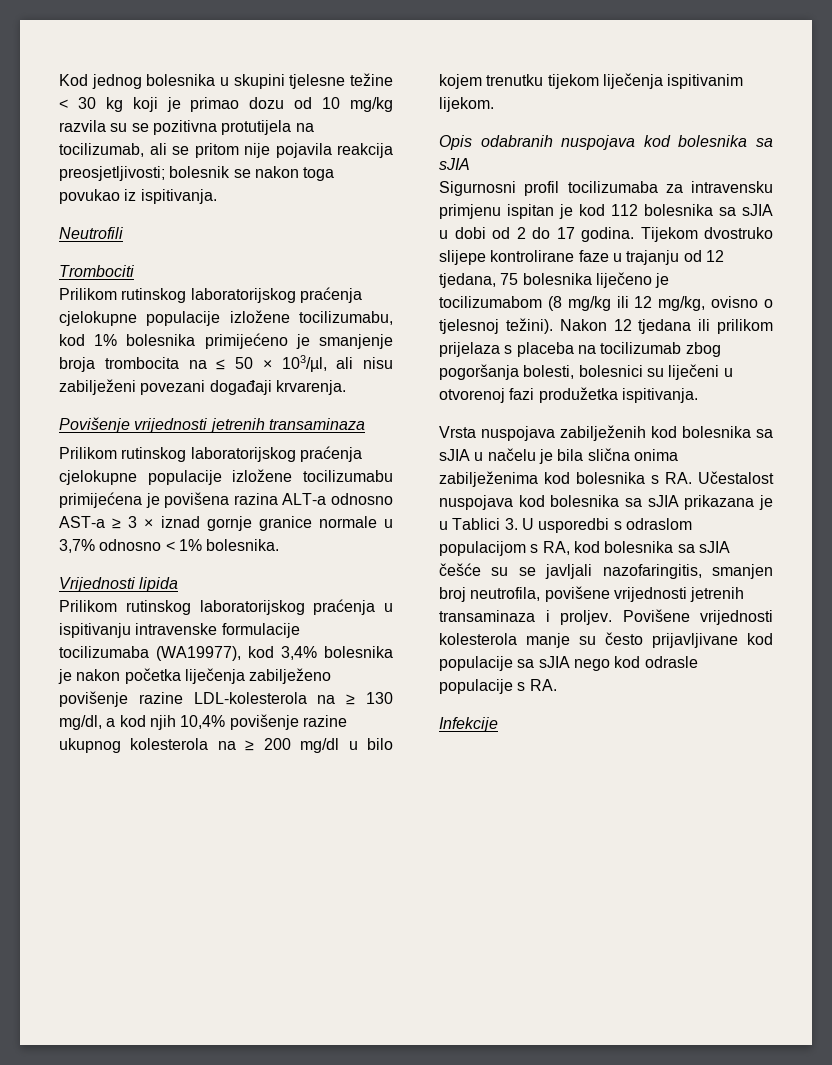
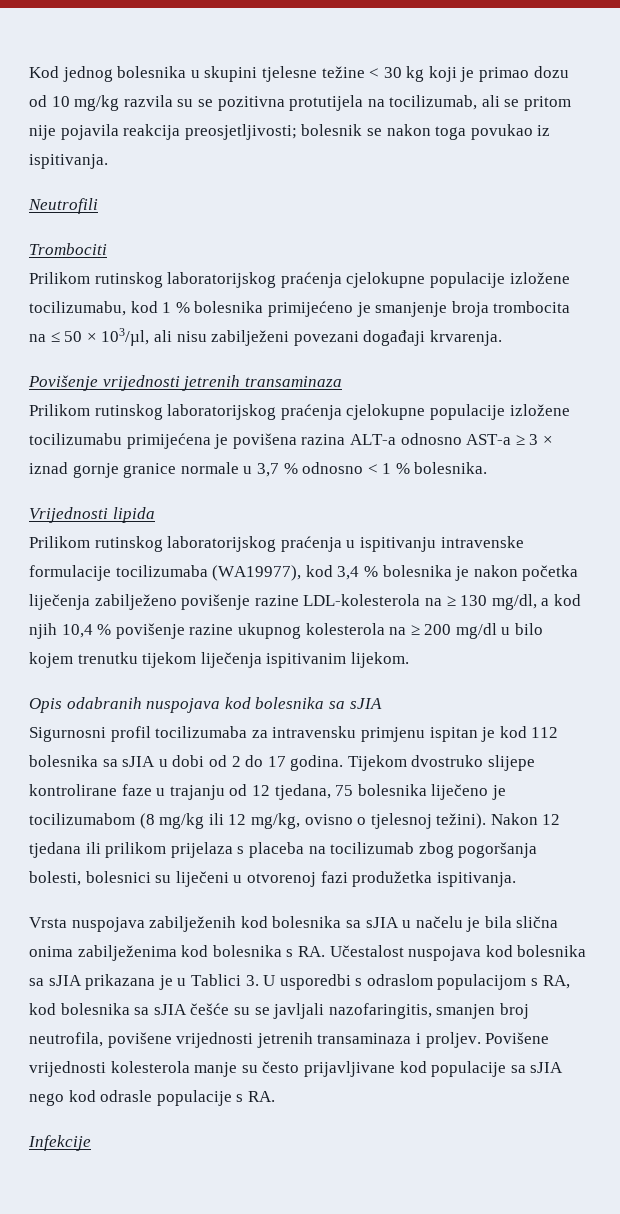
- Prilikom rutinskog laboratorijskog praćenja cjelokupne populacije izložene tocilizumabu, kod 1% bolesnika primijećeno je smanjenje broja trombocita na ≤ 50 × 103/µl, ali nisu zabilježeni povezani događaji krvarenja.
+ Prilikom rutinskog laboratorijskog praćenja cjelokupne populacije izložene tocilizumabu, kod 1 % bolesnika primijećeno je smanjenje broja trombocita na ≤ 50 × 103/µl, ali nisu zabilježeni povezani događaji krvarenja.
- Prilikom rutinskog laboratorijskog praćenja cjelokupne populacije izložene tocilizumabu primijećena je povišena razina ALT-a odnosno AST-a ≥ 3 × iznad gornje granice normale u 3,7% odnosno < 1% bolesnika.
+ Prilikom rutinskog laboratorijskog praćenja cjelokupne populacije izložene tocilizumabu primijećena je povišena razina ALT-a odnosno AST-a ≥ 3 × iznad gornje granice normale u 3,7 % odnosno < 1 % bolesnika.
- Prilikom rutinskog laboratorijskog praćenja u ispitivanju intravenske formulacije tocilizumaba (WA19977), kod 3,4% bolesnika je nakon početka liječenja zabilježeno povišenje razine LDL-kolesterola na ≥ 130 mg/dl, a kod njih 10,4% povišenje razine ukupnog kolesterola na ≥ 200 mg/dl u bilo kojem trenutku tijekom liječenja ispitivanim lijekom.
+ Prilikom rutinskog laboratorijskog praćenja u ispitivanju intravenske formulacije tocilizumaba (WA19977), kod 3,4 % bolesnika je nakon početka liječenja zabilježeno povišenje razine LDL-kolesterola na ≥ 130 mg/dl, a kod njih 10,4 % povišenje razine ukupnog kolesterola na ≥ 200 mg/dl u bilo kojem trenutku tijekom liječenja ispitivanim lijekom.

